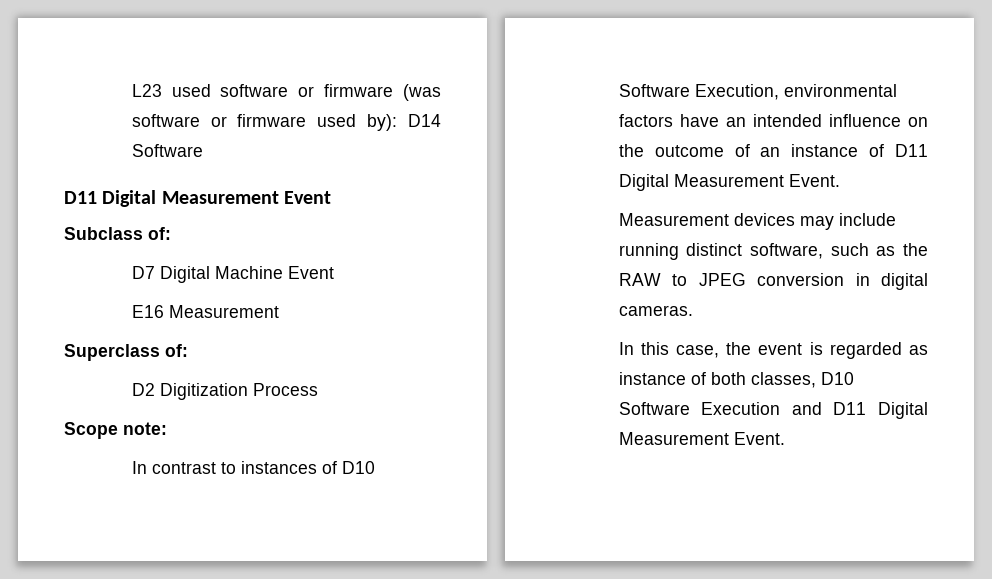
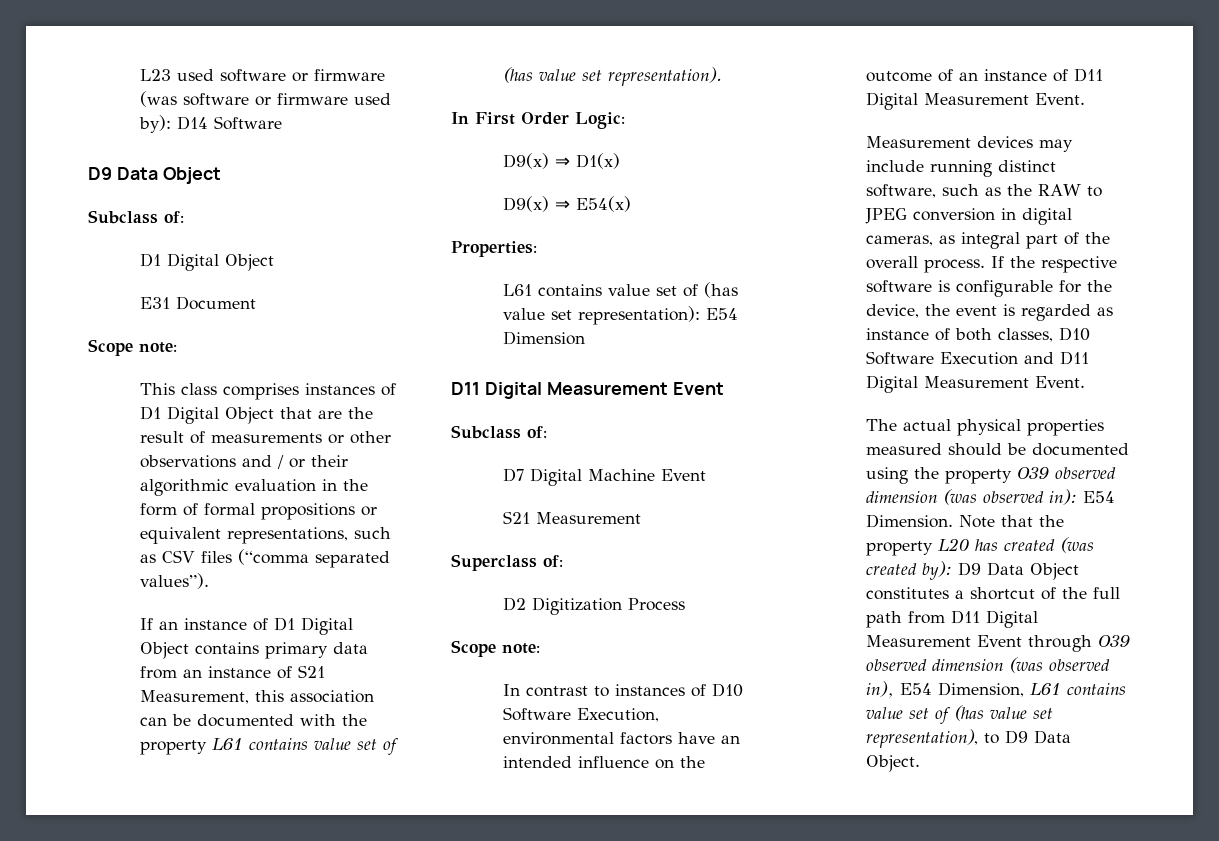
  L23 used software or firmware (was software or firmware used by): D14 Software
+ D9 Data Object
+ Subclass of:
+ D1 Digital Object
+ E31 Document
+ Scope note:
+ This class comprises instances of D1 Digital Object that are the result of measurements or other observations and / or their algorithmic evaluation in the form of formal propositions or equivalent representations, such as CSV files (“comma separated values”).
+ If an instance of D1 Digital Object contains primary data from an instance of S21 Measurement, this association can be documented with the property L61 contains value set of (has value set representation).
+ In First Order Logic:
+ D9(x) ⇒ D1(x)
+ D9(x) ⇒ E54(x)
+ Properties:
+ L61 contains value set of (has value set representation): E54 Dimension
- E16 Measurement
+ S21 Measurement
- Measurement devices may include running distinct software, such as the RAW to JPEG conversion in digital cameras.
- In this case, the event is regarded as instance of both classes, D10 Software Execution and D11 Digital Measurement Event.
+ Measurement devices may include running distinct software, such as the RAW to JPEG conversion in digital cameras, as integral part of the overall process. If the respective software is configurable for the device, the event is regarded as instance of both classes, D10 Software Execution and D11 Digital Measurement Event.
+ The actual physical properties measured should be documented using the property O39 observed dimension (was observed in): E54 Dimension. Note that the property L20 has created (was created by): D9 Data Object constitutes a shortcut of the full path from D11 Digital Measurement Event through O39 observed dimension (was observed in), E54 Dimension, L61 contains value set of (has value set representation), to D9 Data Object.

